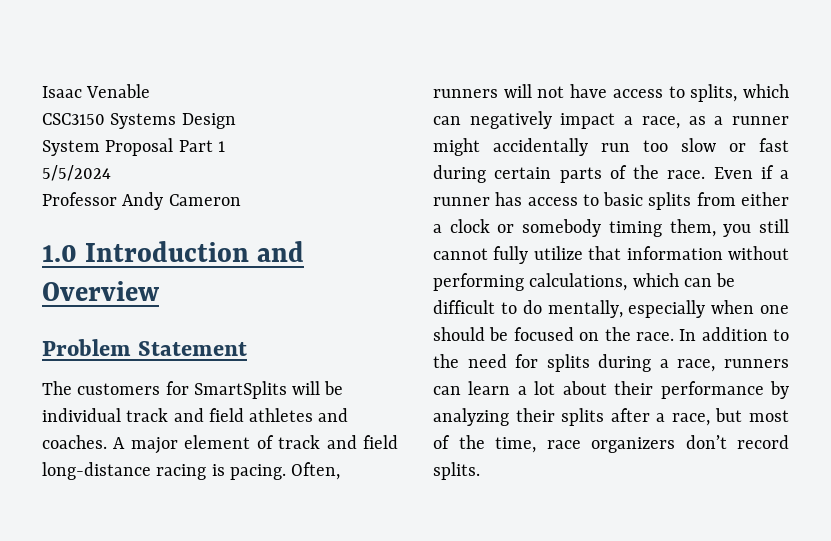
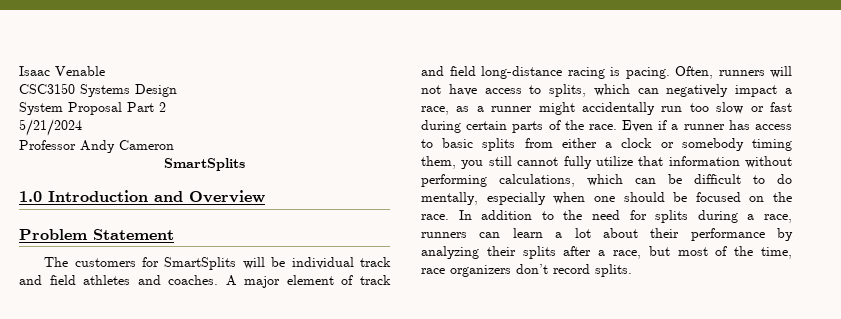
- System Proposal Part 1
- 5/5/2024
+ System Proposal Part 2
+ 5/21/2024
  Professor Andy Cameron
+ SmartSplits

